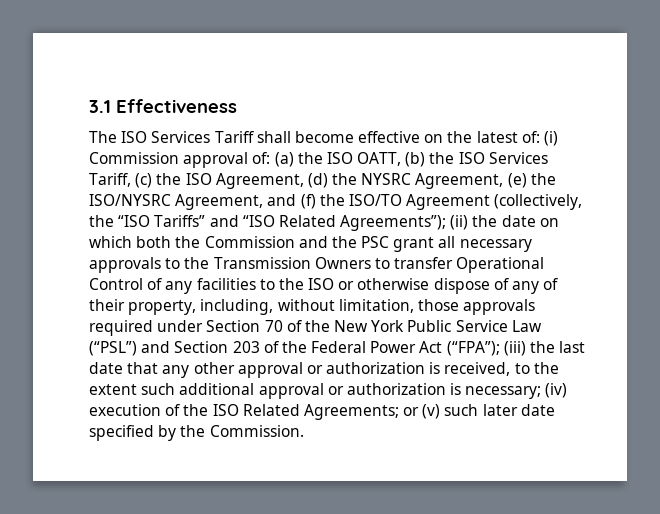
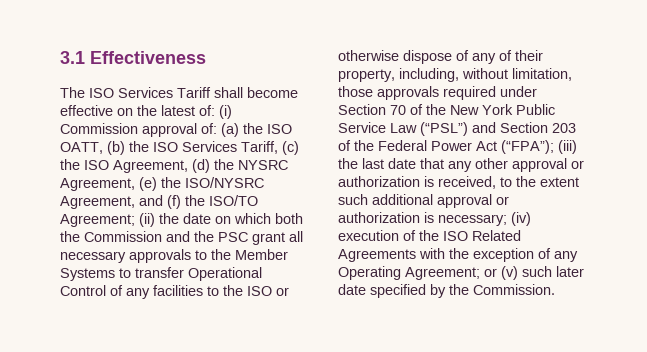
- (a) the ISO OATT, (b) the ISO Services Tariff, (c) the ISO Agreement, (d) the NYSRC Agreement, (e) the ISO/NYSRC Agreement, and (f) the ISO/TO Agreement (collectively, the “ISO Tariffs” and “ISO Related Agreements”);
+ (a) the ISO OATT, (b) the ISO Services Tariff, (c) the ISO Agreement, (d) the NYSRC Agreement, (e) the ISO/NYSRC Agreement, and (f) the ISO/TO Agreement;
- (ii) the date on which both the Commission and the PSC grant all necessary approvals to the Transmission Owners to transfer Operational Control of any facilities to the ISO or otherwise dispose of any of their property, including, without limitation, those approvals required under Section 70 of the New York Public Service Law (“PSL”) and Section 203 of the Federal Power Act (“FPA”);
+ (ii) the date on which both the Commission and the PSC grant all necessary approvals to the Member Systems to transfer Operational Control of any facilities to the ISO or otherwise dispose of any of their property, including, without limitation, those approvals required under Section 70 of the New York Public Service Law (“PSL”) and Section 203 of the Federal Power Act (“FPA”);
- (iv) execution of the ISO Related Agreements;
+ (iv) execution of the ISO Related Agreements with the exception of any Operating Agreement;

